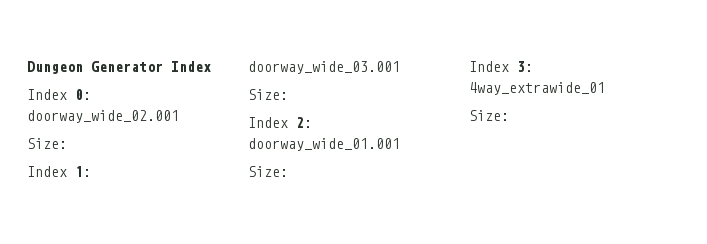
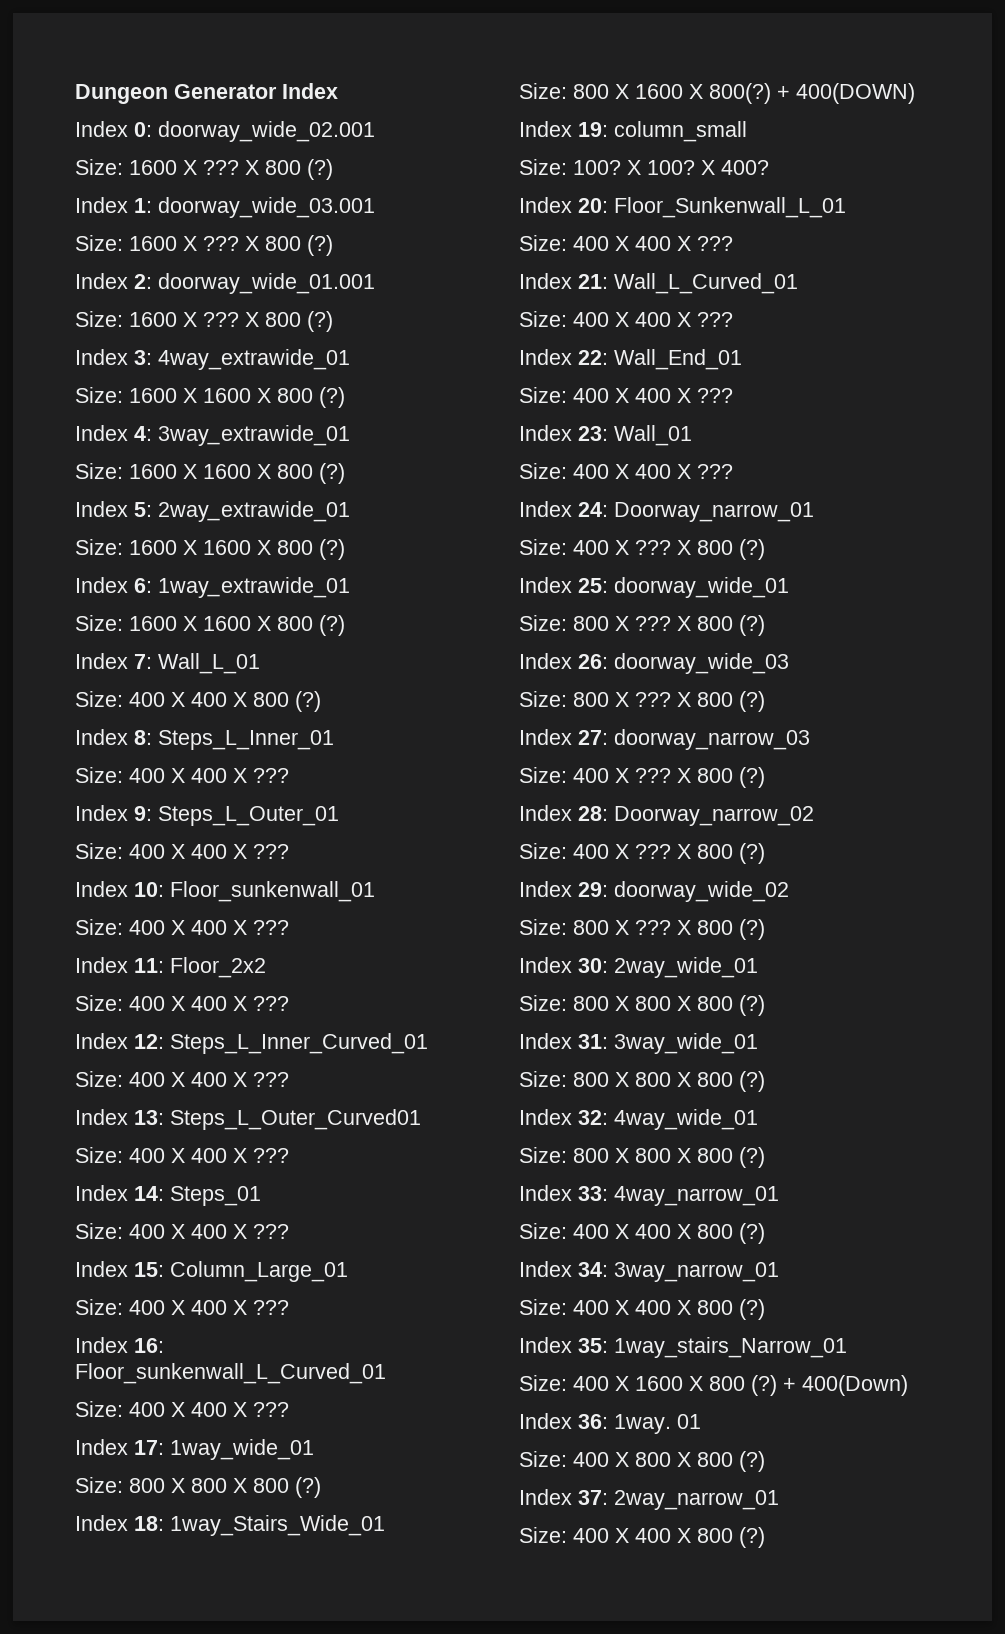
  Index 0: doorway_wide_02.001
- Size:
+ Size: 1600 X ??? X 800 (?)
  Index 1: doorway_wide_03.001
- Size:
+ Size: 1600 X ??? X 800 (?)
  Index 2: doorway_wide_01.001
- Size:
+ Size: 1600 X ??? X 800 (?)
  Index 3: 4way_extrawide_01
- Size:
+ Size: 1600 X 1600 X 800 (?)
+ Index 4: 3way_extrawide_01
+ Size: 1600 X 1600 X 800 (?)
+ Index 5: 2way_extrawide_01
+ Size: 1600 X 1600 X 800 (?)
+ Index 6: 1way_extrawide_01
+ Size: 1600 X 1600 X 800 (?)
+ Index 7: Wall_L_01
+ Size: 400 X 400 X 800 (?)
+ Index 8: Steps_L_Inner_01
+ Size: 400 X 400 X ???
+ Index 9: Steps_L_Outer_01
+ Size: 400 X 400 X ???
+ Index 10: Floor_sunkenwall_01
+ Size: 400 X 400 X ???
+ Index 11: Floor_2x2
+ Size: 400 X 400 X ???
+ Index 12: Steps_L_Inner_Curved_01
+ Size: 400 X 400 X ???
+ Index 13: Steps_L_Outer_Curved01
+ Size: 400 X 400 X ???
+ Index 14: Steps_01
+ Size: 400 X 400 X ???
+ Index 15: Column_Large_01
+ Size: 400 X 400 X ???
+ Index 16: Floor_sunkenwall_L_Curved_01
+ Size: 400 X 400 X ???
+ Index 17: 1way_wide_01
+ Size: 800 X 800 X 800 (?)
+ Index 18: 1way_Stairs_Wide_01
+ Size: 800 X 1600 X 800(?) + 400(DOWN)
+ Index 19: column_small
+ Size: 100? X 100? X 400?
+ Index 20: Floor_Sunkenwall_L_01
+ Size: 400 X 400 X ???
+ Index 21: Wall_L_Curved_01
+ Size: 400 X 400 X ???
+ Index 22: Wall_End_01
+ Size: 400 X 400 X ???
+ Index 23: Wall_01
+ Size: 400 X 400 X ???
+ Index 24: Doorway_narrow_01
+ Size: 400 X ??? X 800 (?)
+ Index 25: doorway_wide_01
+ Size: 800 X ??? X 800 (?)
+ Index 26: doorway_wide_03
+ Size: 800 X ??? X 800 (?)
+ Index 27: doorway_narrow_03
+ Size: 400 X ??? X 800 (?)
+ Index 28: Doorway_narrow_02
+ Size: 400 X ??? X 800 (?)
+ Index 29: doorway_wide_02
+ Size: 800 X ??? X 800 (?)
+ Index 30: 2way_wide_01
+ Size: 800 X 800 X 800 (?)
+ Index 31: 3way_wide_01
+ Size: 800 X 800 X 800 (?)
+ Index 32: 4way_wide_01
+ Size: 800 X 800 X 800 (?)
+ Index 33: 4way_narrow_01
+ Size: 400 X 400 X 800 (?)
+ Index 34: 3way_narrow_01
+ Size: 400 X 400 X 800 (?)
+ Index 35: 1way_stairs_Narrow_01
+ Size: 400 X 1600 X 800 (?) + 400(Down)
+ Index 36: 1way. 01
+ Size: 400 X 800 X 800 (?)
+ Index 37: 2way_narrow_01
+ Size: 400 X 400 X 800 (?)

